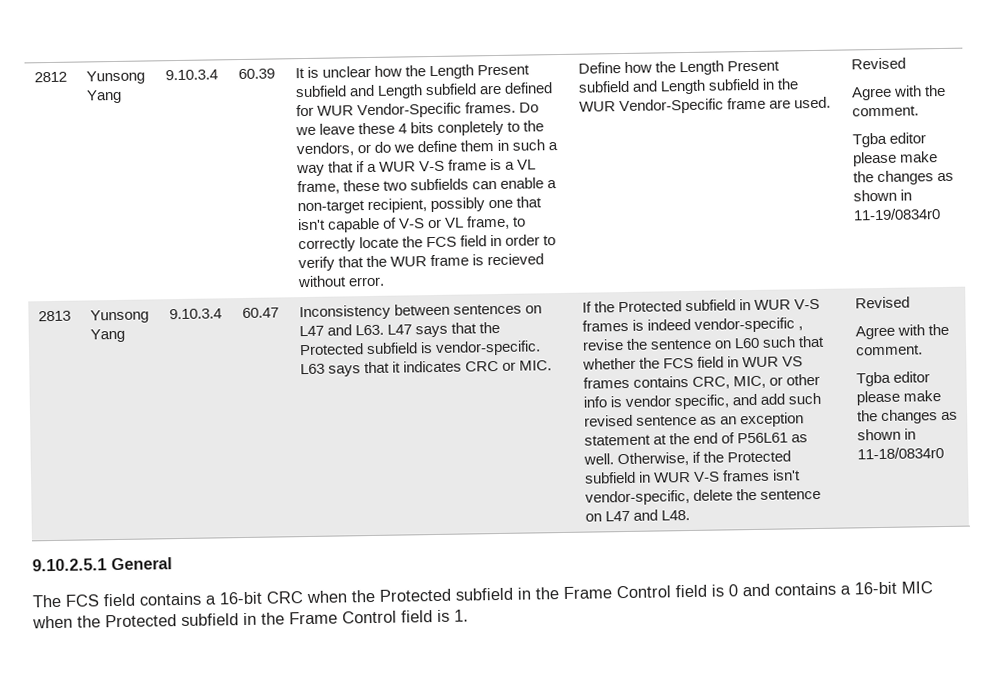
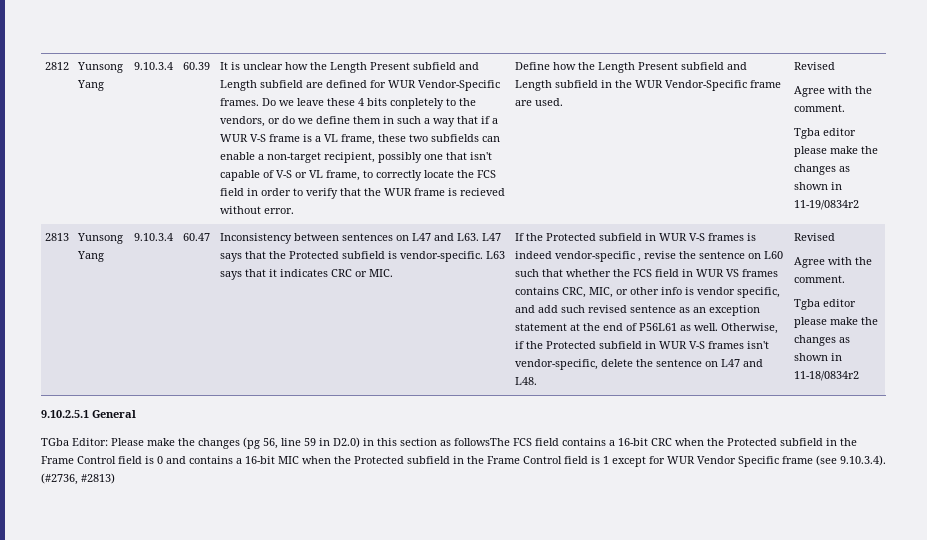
- Tgba editor please make the changes as shown in 11-19/0834r0
+ Tgba editor please make the changes as shown in 11-19/0834r2
- Tgba editor please make the changes as shown in 11-18/0834r0
+ Tgba editor please make the changes as shown in 11-18/0834r2
- The FCS field contains a 16-bit CRC when the Protected subfield in the Frame Control field is 0 and contains a 16-bit MIC when the Protected subfield in the Frame Control field is 1.
+ TGba Editor: Please make the changes (pg 56, line 59 in D2.0) in this section as followsThe FCS field contains a 16-bit CRC when the Protected subfield in the Frame Control field is 0 and contains a 16-bit MIC when the Protected subfield in the Frame Control field is 1 except for WUR Vendor Specific frame (see 9.10.3.4). (#2736, #2813)

